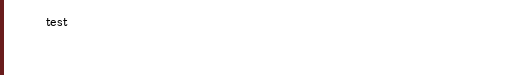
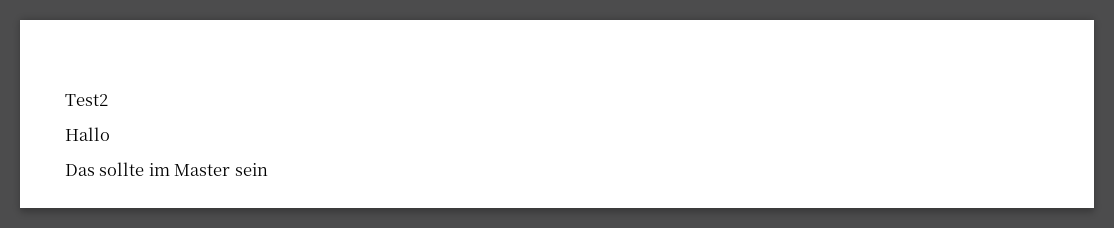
- test
+ Test2
+ Hallo
+ Das sollte im Master sein

